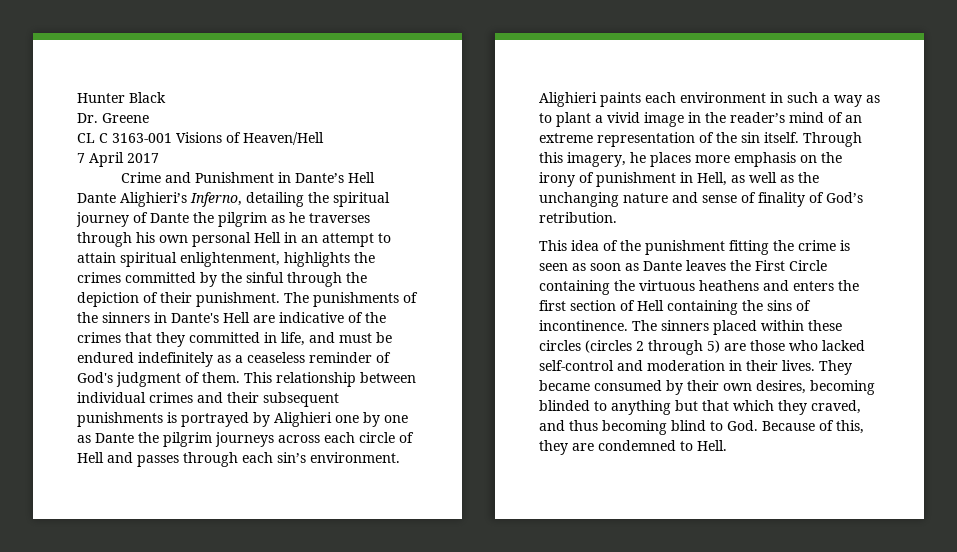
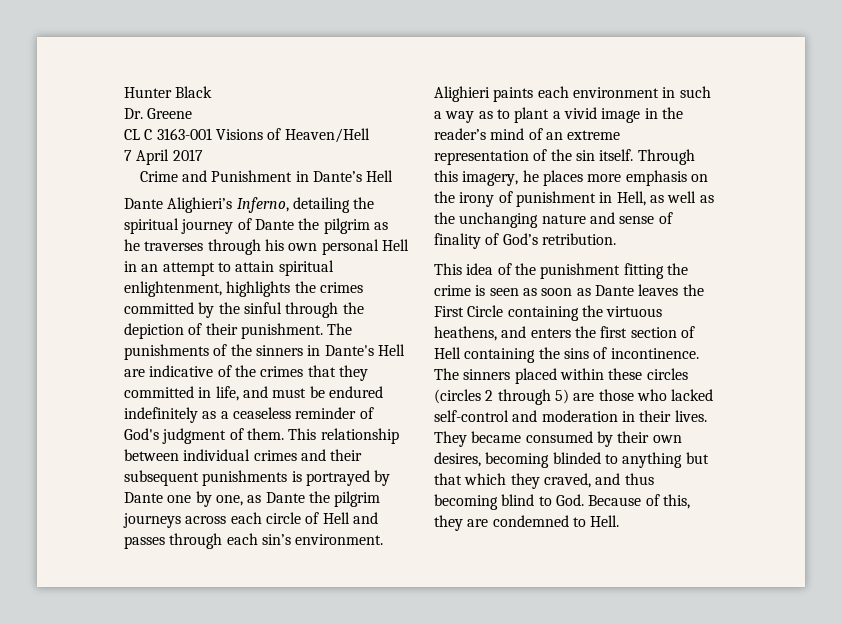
- This relationship between individual crimes and their subsequent punishments is portrayed by Alighieri one by one as Dante the pilgrim journeys across each circle of Hell and passes through each sin’s environment.
+ This relationship between individual crimes and their subsequent punishments is portrayed by Dante one by one, as Dante the pilgrim journeys across each circle of Hell and passes through each sin’s environment.
- This idea of the punishment fitting the crime is seen as soon as Dante leaves the First Circle containing the virtuous heathens and enters the first section of Hell containing the sins of incontinence.
+ This idea of the punishment fitting the crime is seen as soon as Dante leaves the First Circle containing the virtuous heathens, and enters the first section of Hell containing the sins of incontinence.

